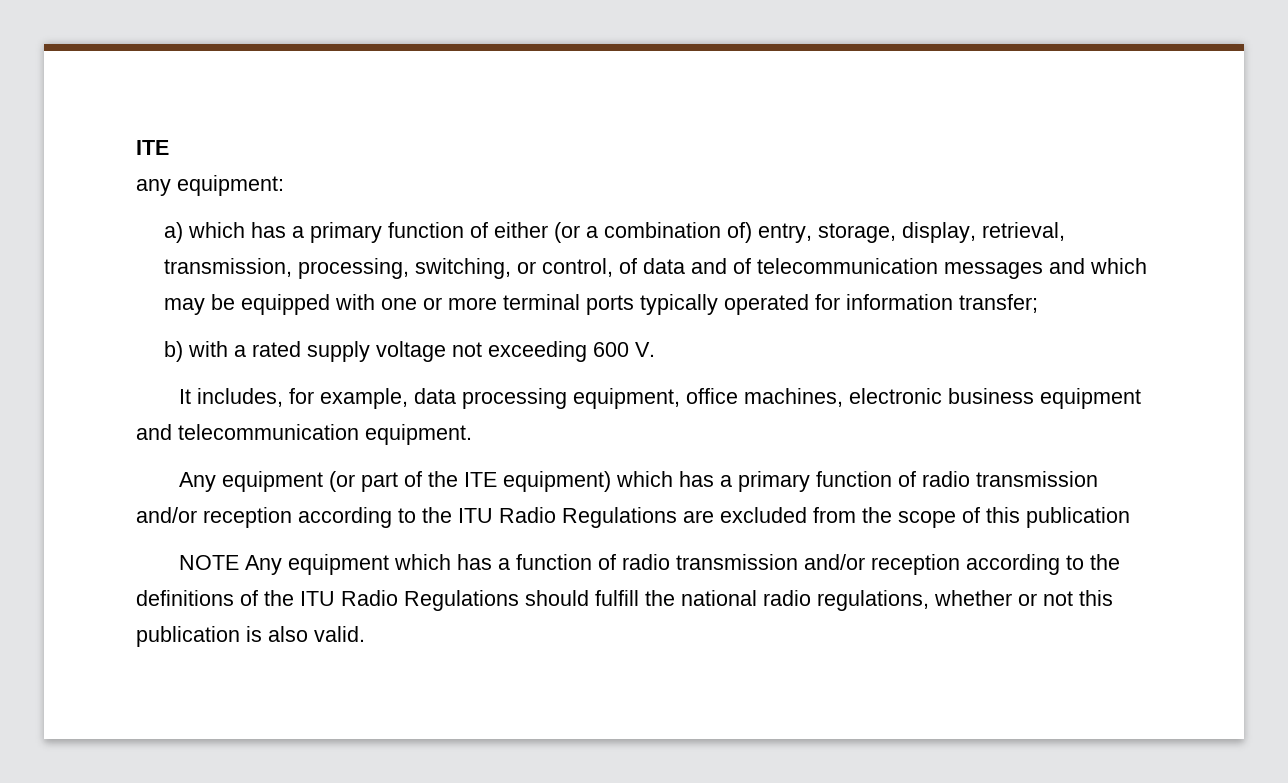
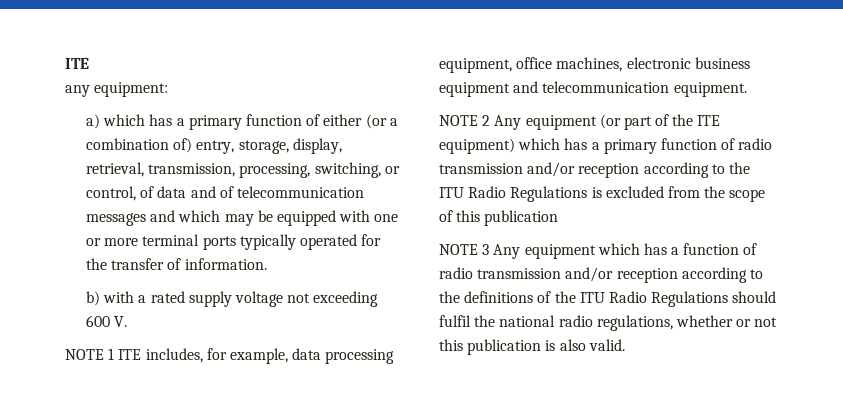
- a) which has a primary function of either (or a combination of) entry, storage, display, retrieval, transmission, processing, switching, or control, of data and of telecommunication messages and which may be equipped with one or more terminal ports typically operated for information transfer;
+ a) which has a primary function of either (or a combination of) entry, storage, display, retrieval, transmission, processing, switching, or control, of data and of telecommunication messages and which may be equipped with one or more terminal ports typically operated for the transfer of information.
- It includes, for example, data processing equipment, office machines, electronic business equipment and telecommunication equipment.
+ NOTE 1 ITE includes, for example, data processing equipment, office machines, electronic business equipment and telecommunication equipment.
- Any equipment (or part of the ITE equipment) which has a primary function of radio transmission and/or reception according to the ITU Radio Regulations are excluded from the scope of this publication
+ NOTE 2 Any equipment (or part of the ITE equipment) which has a primary function of radio transmission and/or reception according to the ITU Radio Regulations is excluded from the scope of this publication
- NOTE Any equipment which has a function of radio transmission and/or reception according to the definitions of the ITU Radio Regulations should fulfill the national radio regulations, whether or not this publication is also valid.
+ NOTE 3 Any equipment which has a function of radio transmission and/or reception according to the definitions of the ITU Radio Regulations should fulfil the national radio regulations, whether or not this publication is also valid.

